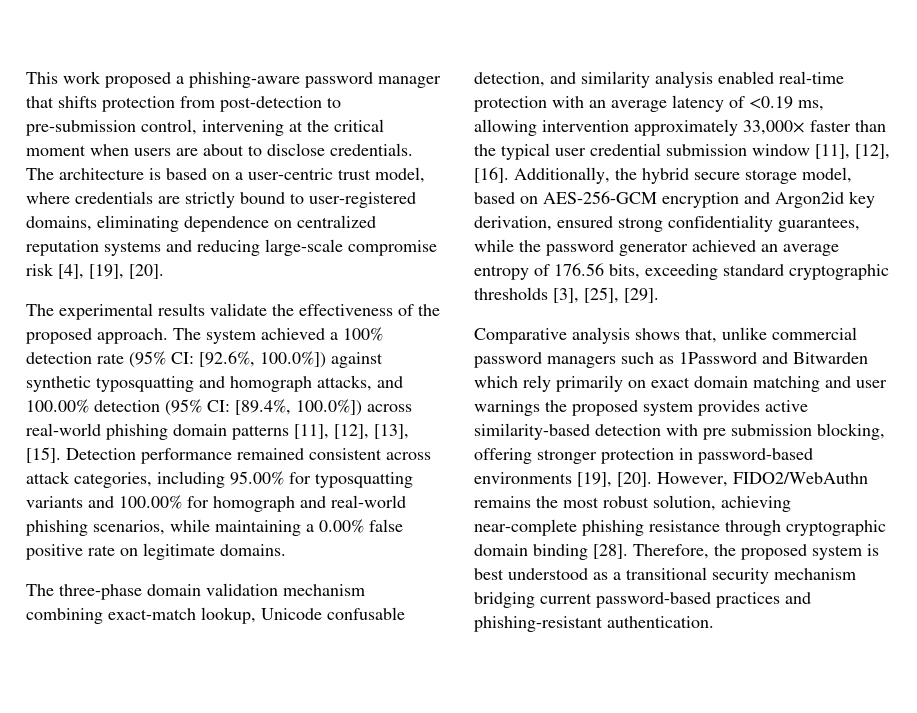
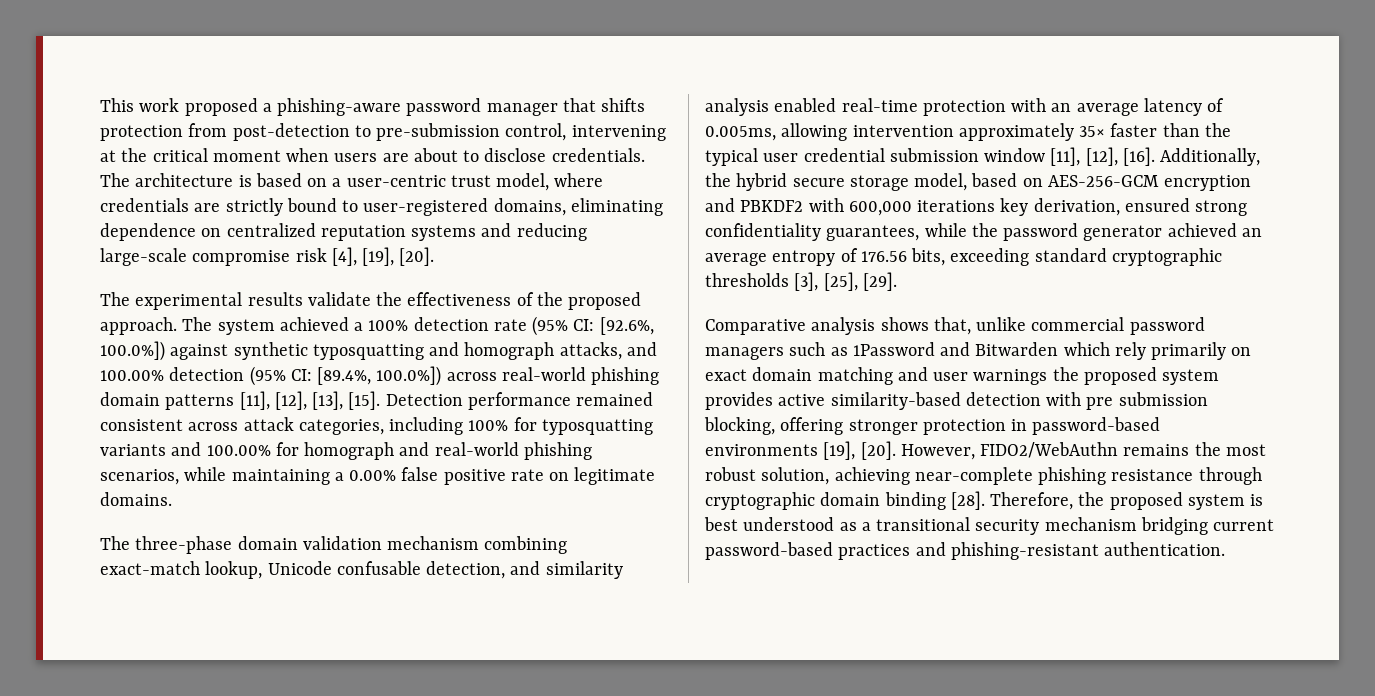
- Detection performance remained consistent across attack categories, including 95.00% for typosquatting variants and 100.00% for homograph and real-world phishing scenarios, while maintaining a 0.00% false positive rate on legitimate domains.
+ Detection performance remained consistent across attack categories, including 100% for typosquatting variants and 100.00% for homograph and real-world phishing scenarios, while maintaining a 0.00% false positive rate on legitimate domains.
- The three-phase domain validation mechanism combining exact-match lookup, Unicode confusable detection, and similarity analysis enabled real-time protection with an average latency of <0.19 ms, allowing intervention approximately 33,000× faster than the typical user credential submission window [11], [12], [16].
+ The three-phase domain validation mechanism combining exact-match lookup, Unicode confusable detection, and similarity analysis enabled real-time protection with an average latency of 0.005ms, allowing intervention approximately 35× faster than the typical user credential submission window [11], [12], [16].
- Additionally, the hybrid secure storage model, based on AES-256-GCM encryption and Argon2id key derivation, ensured strong confidentiality guarantees, while the password generator achieved an average entropy of 176.56 bits, exceeding standard cryptographic thresholds [3], [25], [29].
+ Additionally, the hybrid secure storage model, based on AES-256-GCM encryption and PBKDF2 with 600,000 iterations key derivation, ensured strong confidentiality guarantees, while the password generator achieved an average entropy of 176.56 bits, exceeding standard cryptographic thresholds [3], [25], [29].

